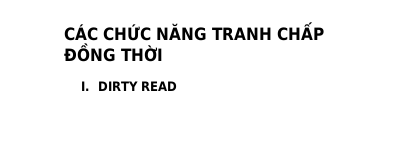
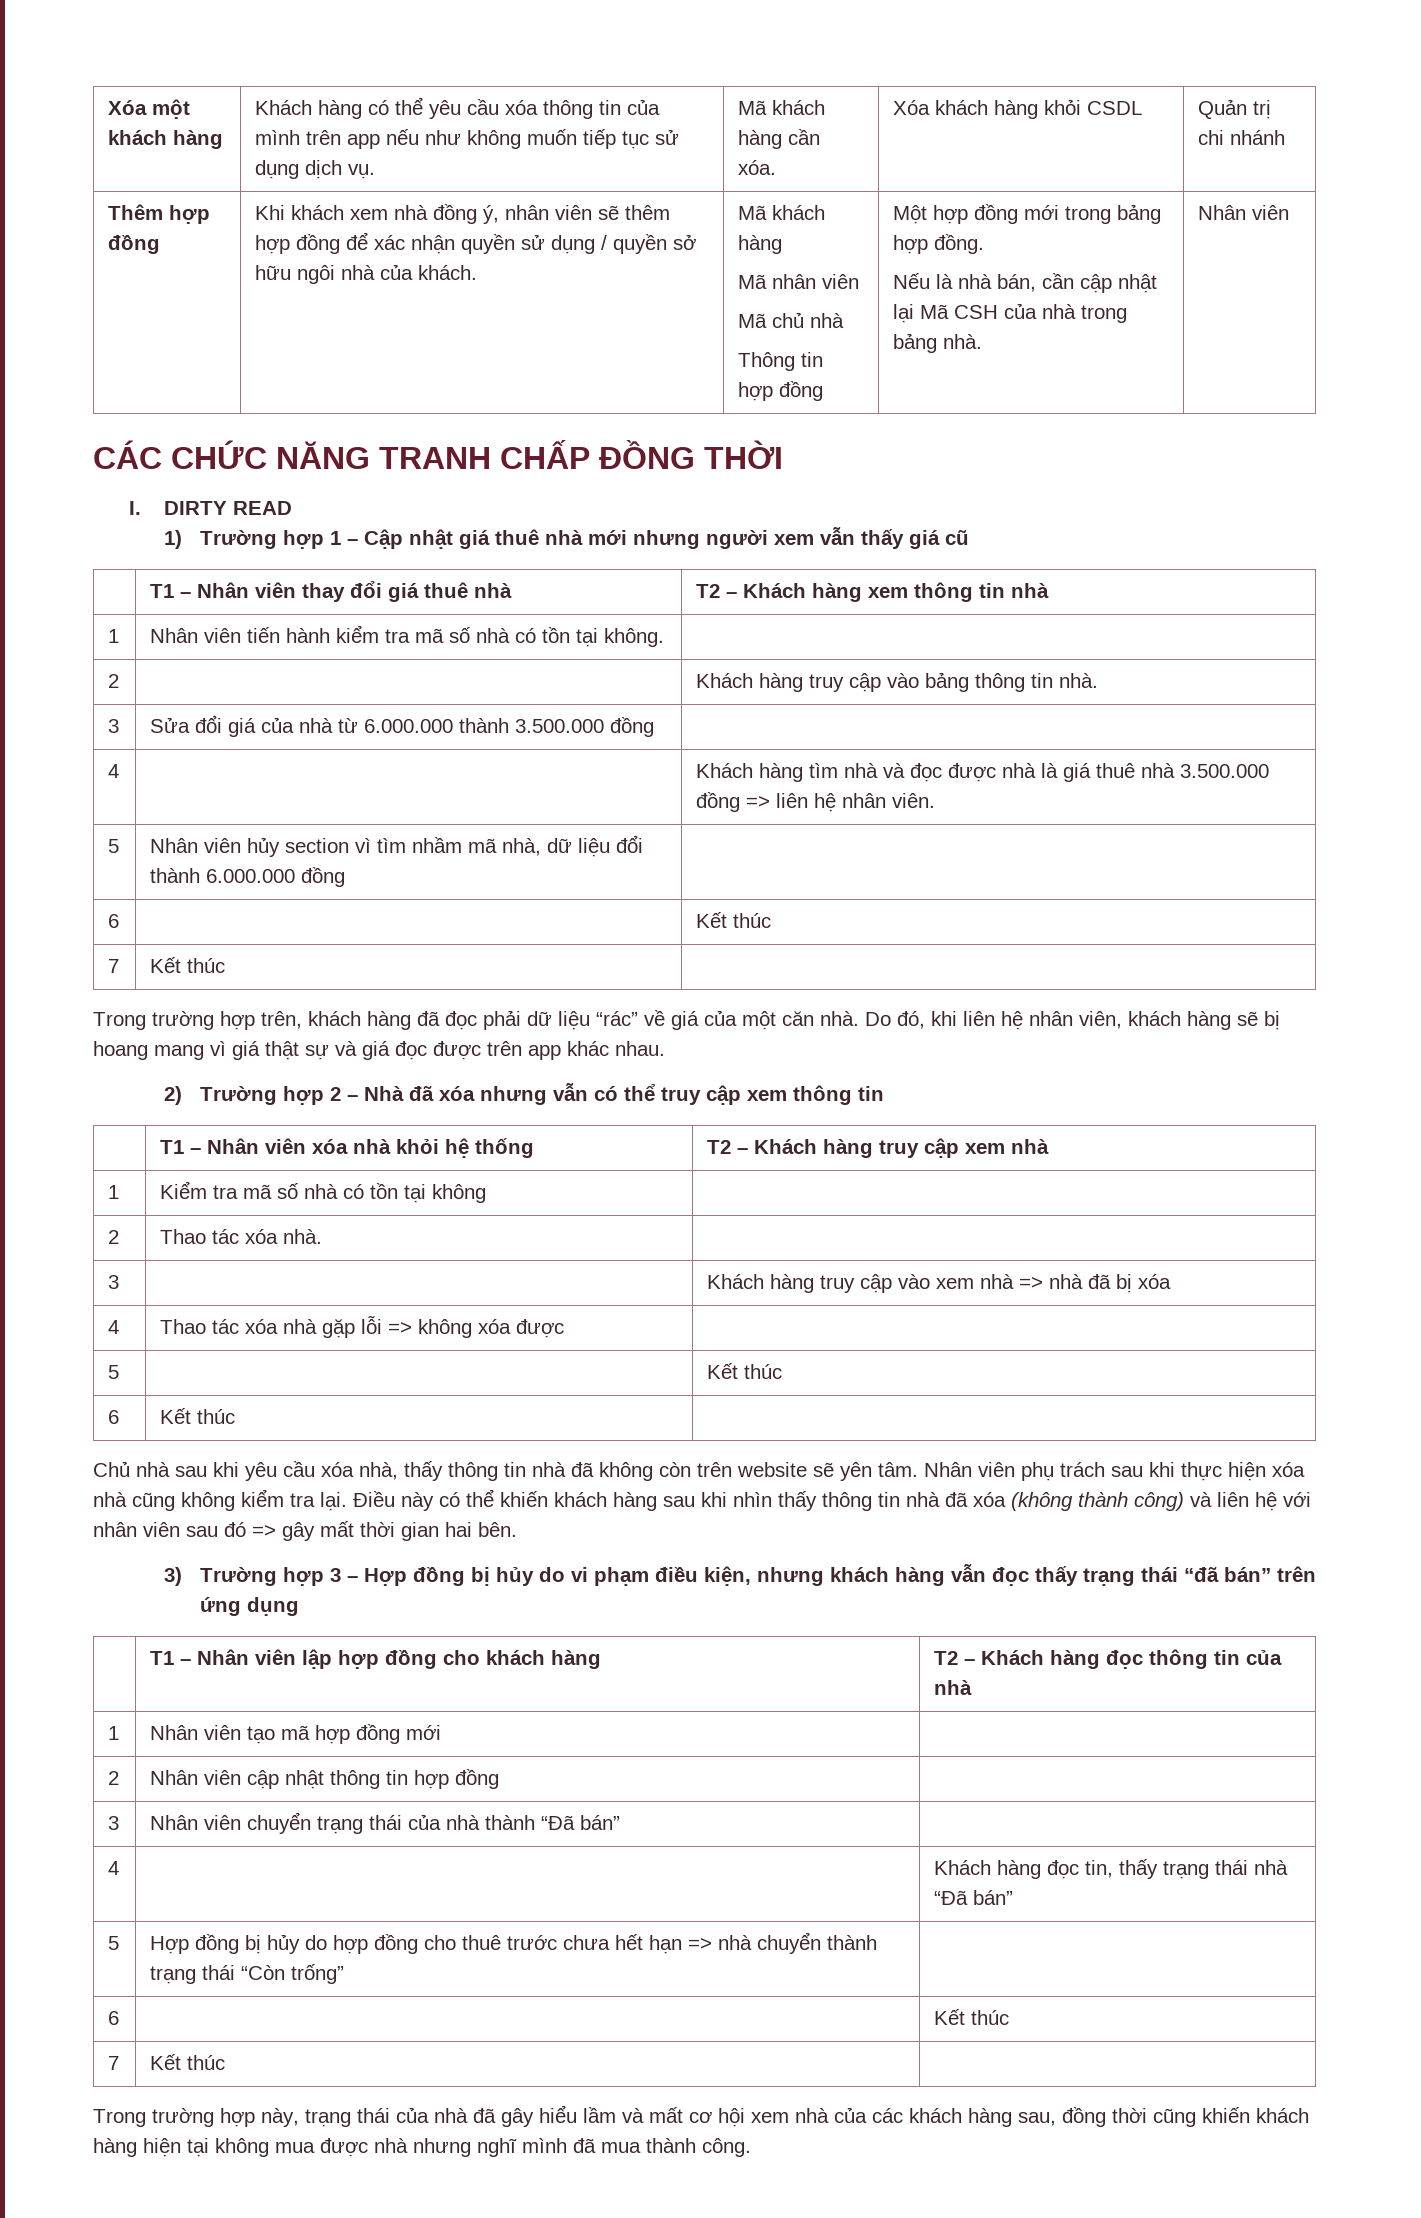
+ Xóa một khách hàng | Khách hàng có thể yêu cầu xóa thông tin của mình trên app nếu như không muốn tiếp tục sử dụng dịch vụ. | Mã khách hàng cần xóa. | Xóa khách hàng khỏi CSDL | Quản trị chi nhánh
+ Thêm hợp đồng | Khi khách xem nhà đồng ý, nhân viên sẽ thêm hợp đồng để xác nhận quyền sử dụng / quyền sở hữu ngôi nhà của khách. | Mã khách hàng
+ Mã nhân viên
+ Mã chủ nhà
+ Thông tin hợp đồng | Một hợp đồng mới trong bảng hợp đồng.
+ Nếu là nhà bán, cần cập nhật lại Mã CSH của nhà trong bảng nhà. | Nhân viên
+ 1) Trường hợp 1 – Cập nhật giá thuê nhà mới nhưng người xem vẫn thấy giá cũ
+ | T1 – Nhân viên thay đổi giá thuê nhà | T2 – Khách hàng xem thông tin nhà
+ 1 | Nhân viên tiến hành kiểm tra mã số nhà có tồn tại không. |
+ 2 | | Khách hàng truy cập vào bảng thông tin nhà.
+ 3 | Sửa đổi giá của nhà từ 6.000.000 thành 3.500.000 đồng |
+ 4 | | Khách hàng tìm nhà và đọc được nhà là giá thuê nhà 3.500.000 đồng => liên hệ nhân viên.
+ 5 | Nhân viên hủy section vì tìm nhầm mã nhà, dữ liệu đổi thành 6.000.000 đồng |
+ 6 | | Kết thúc
+ 7 | Kết thúc |
+ Trong trường hợp trên, khách hàng đã đọc phải dữ liệu “rác” về giá của một căn nhà. Do đó, khi liên hệ nhân viên, khách hàng sẽ bị hoang mang vì giá thật sự và giá đọc được trên app khác nhau.
+ 2) Trường hợp 2 – Nhà đã xóa nhưng vẫn có thể truy cập xem thông tin
+ | T1 – Nhân viên xóa nhà khỏi hệ thống | T2 – Khách hàng truy cập xem nhà
+ 1 | Kiểm tra mã số nhà có tồn tại không |
+ 2 | Thao tác xóa nhà. |
+ 3 | | Khách hàng truy cập vào xem nhà => nhà đã bị xóa
+ 4 | Thao tác xóa nhà gặp lỗi => không xóa được |
+ 5 | | Kết thúc
+ 6 | Kết thúc |
+ Chủ nhà sau khi yêu cầu xóa nhà, thấy thông tin nhà đã không còn trên website sẽ yên tâm. Nhân viên phụ trách sau khi thực hiện xóa nhà cũng không kiểm tra lại. Điều này có thể khiến khách hàng sau khi nhìn thấy thông tin nhà đã xóa (không thành công) và liên hệ với nhân viên sau đó => gây mất thời gian hai bên.
+ 3) Trường hợp 3 – Hợp đồng bị hủy do vi phạm điều kiện, nhưng khách hàng vẫn đọc thấy trạng thái “đã bán” trên ứng dụng
+ | T1 – Nhân viên lập hợp đồng cho khách hàng | T2 – Khách hàng đọc thông tin của nhà
+ 1 | Nhân viên tạo mã hợp đồng mới |
+ 2 | Nhân viên cập nhật thông tin hợp đồng |
+ 3 | Nhân viên chuyển trạng thái của nhà thành “Đã bán” |
+ 4 | | Khách hàng đọc tin, thấy trạng thái nhà “Đã bán”
+ 5 | Hợp đồng bị hủy do hợp đồng cho thuê trước chưa hết hạn => nhà chuyển thành trạng thái “Còn trống” |
+ 6 | | Kết thúc
+ 7 | Kết thúc |
+ Trong trường hợp này, trạng thái của nhà đã gây hiểu lầm và mất cơ hội xem nhà của các khách hàng sau, đồng thời cũng khiến khách hàng hiện tại không mua được nhà nhưng nghĩ mình đã mua thành công.

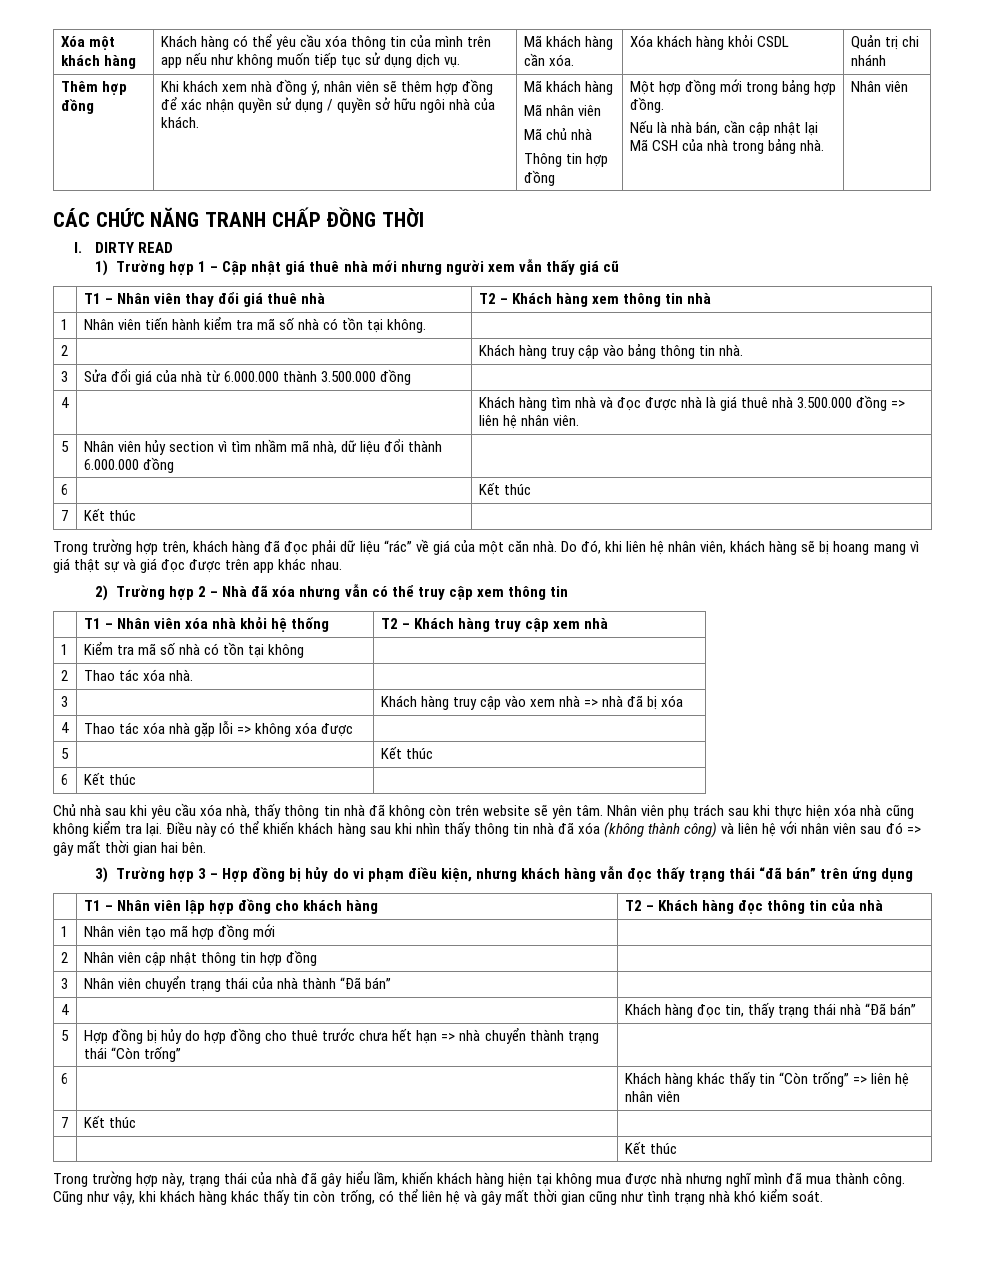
  5 | Hợp đồng bị hủy do hợp đồng cho thuê trước chưa hết hạn => nhà chuyển thành trạng thái “Còn trống” |
- 6 | | Kết thúc
+ 6 | | Khách hàng khác thấy tin “Còn trống” => liên hệ nhân viên
  7 | Kết thúc |
+ | | Kết thúc
- Trong trường hợp này, trạng thái của nhà đã gây hiểu lầm và mất cơ hội xem nhà của các khách hàng sau, đồng thời cũng khiến khách hàng hiện tại không mua được nhà nhưng nghĩ mình đã mua thành công.
+ Trong trường hợp này, trạng thái của nhà đã gây hiểu lầm, khiến khách hàng hiện tại không mua được nhà nhưng nghĩ mình đã mua thành công.
+ Cũng như vậy, khi khách hàng khác thấy tin còn trống, có thể liên hệ và gây mất thời gian cũng như tình trạng nhà khó kiểm soát.

